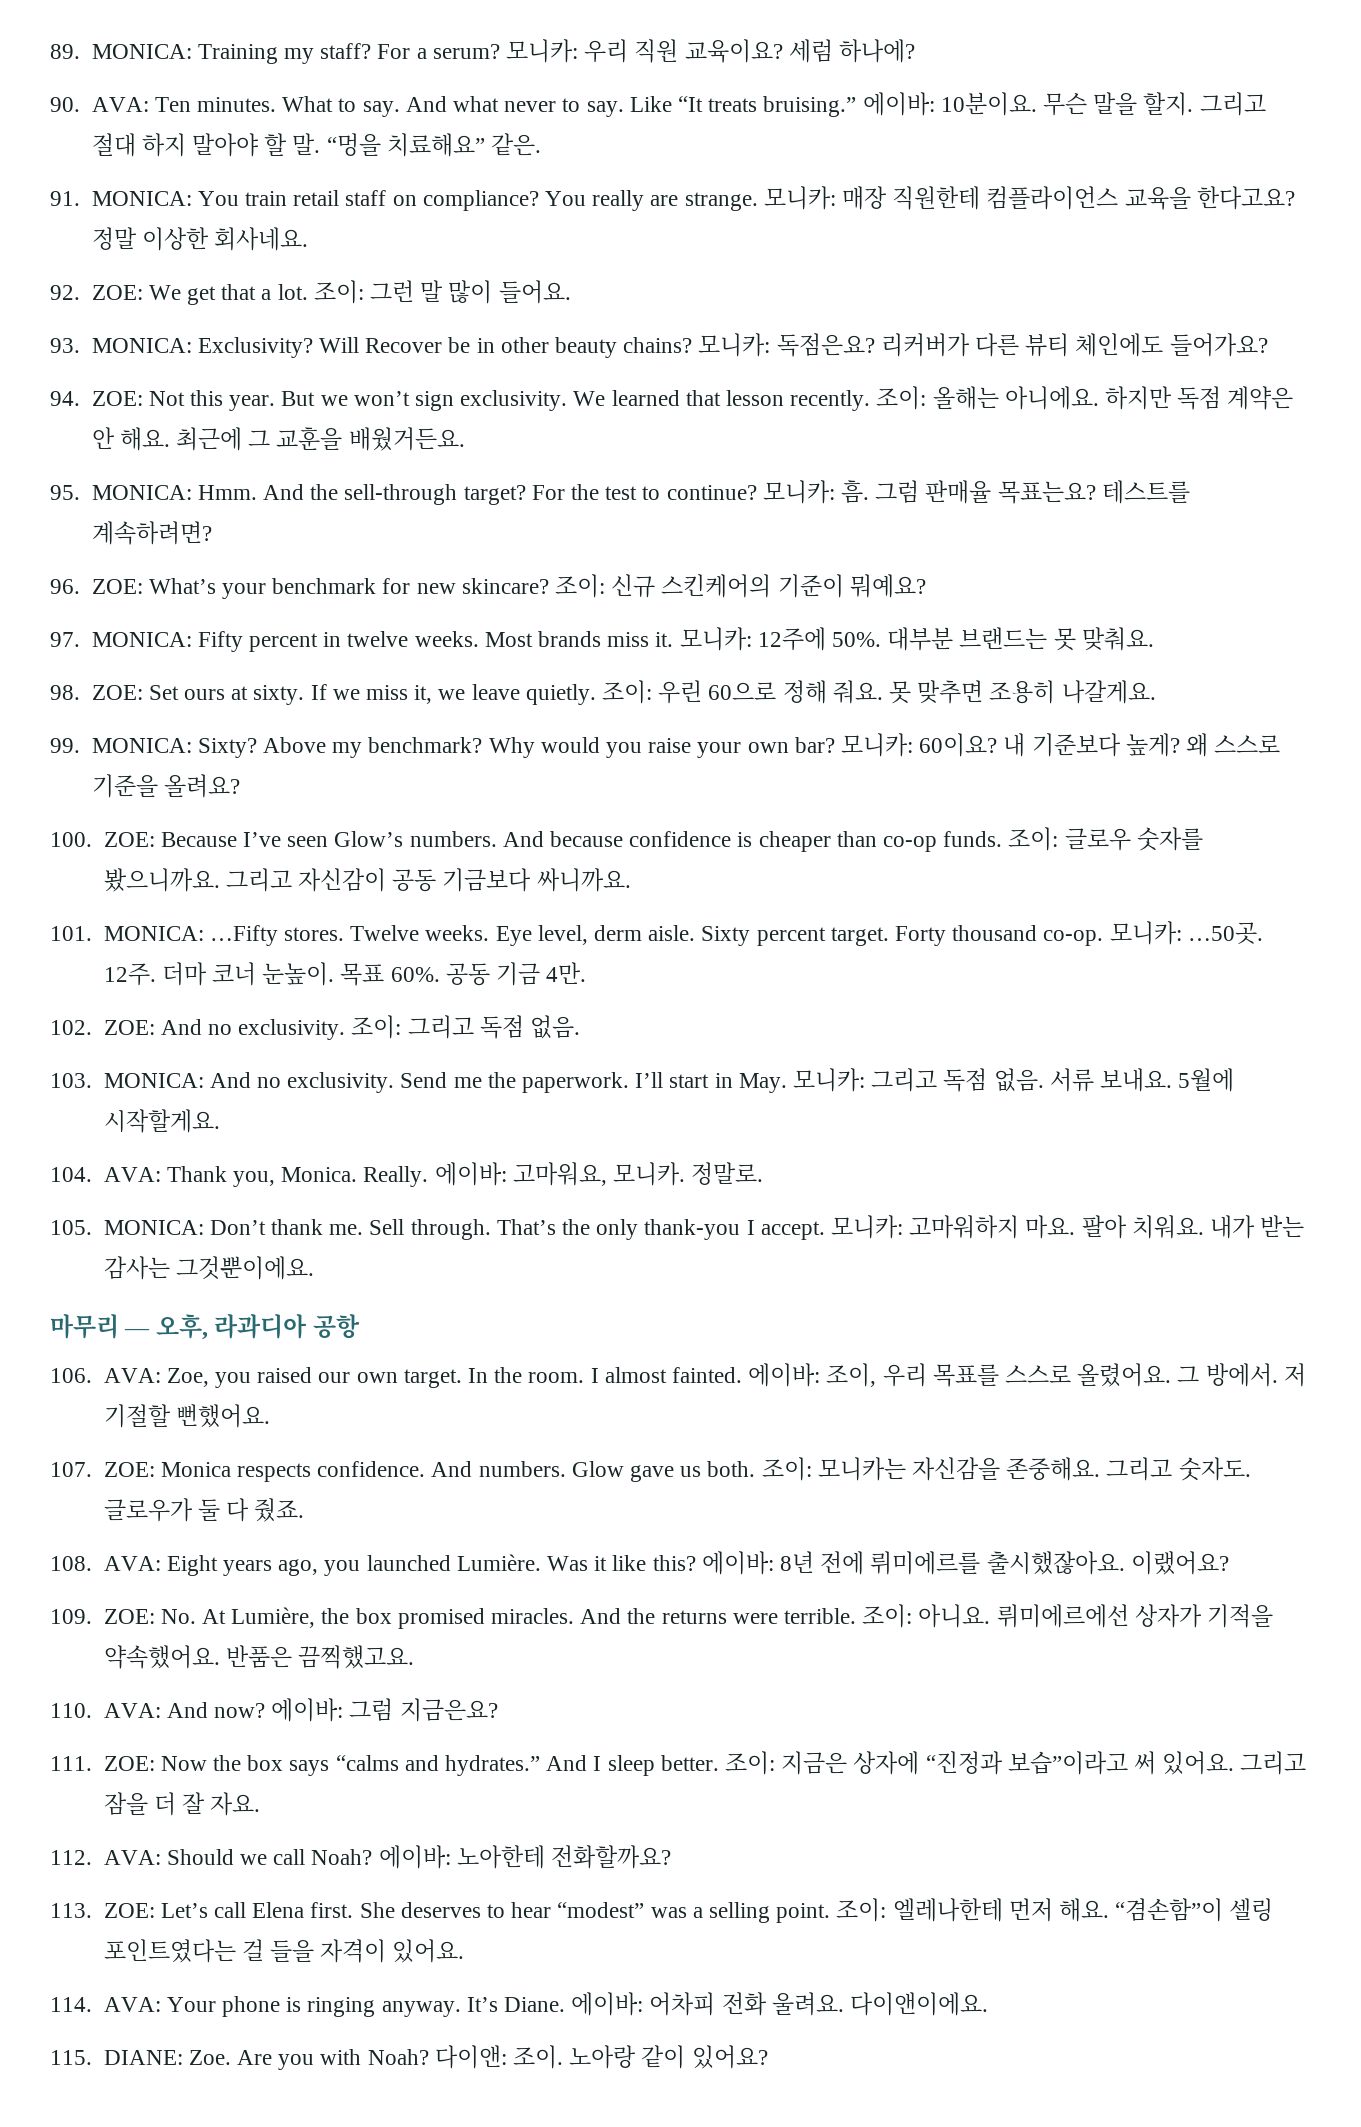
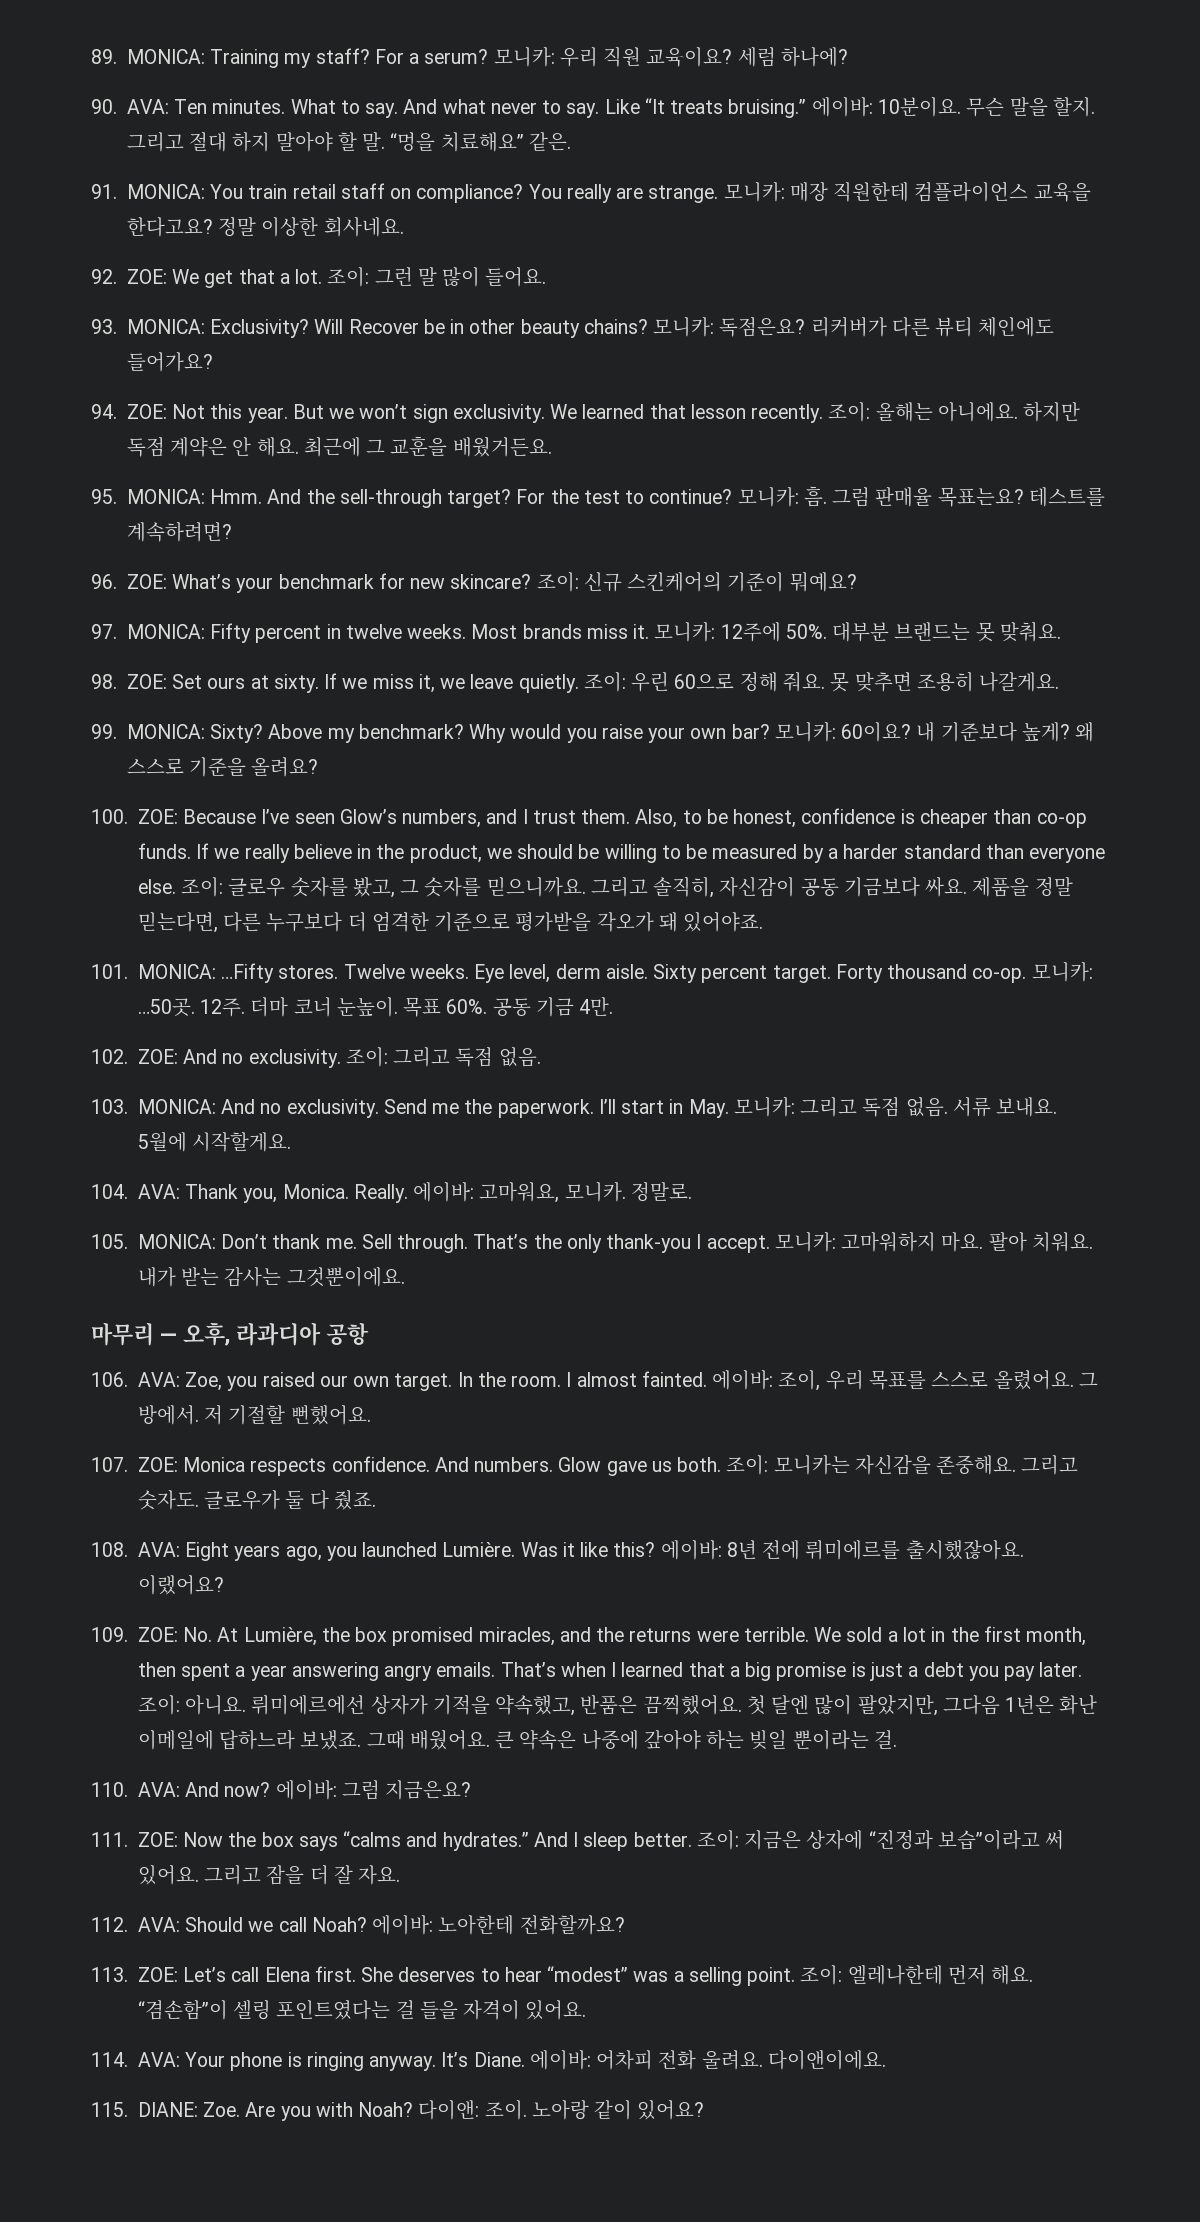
- 100. ZOE: Because I’ve seen Glow’s numbers. And because confidence is cheaper than co-op funds.
+ 100. ZOE: Because I’ve seen Glow’s numbers, and I trust them. Also, to be honest, confidence is cheaper than co-op funds.
- 조이: 글로우 숫자를 봤으니까요. 그리고 자신감이 공동 기금보다 싸니까요.
+ If we really believe in the product, we should be willing to be measured by a harder standard than everyone else. 조이: 글로우 숫자를 봤고, 그 숫자를 믿으니까요. 그리고 솔직히, 자신감이 공동 기금보다 싸요. 제품을 정말 믿는다면, 다른 누구보다 더 엄격한 기준으로 평가받을 각오가 돼 있어야죠.
- 109. ZOE: No. At Lumière, the box promised miracles. And the returns were terrible.
+ 109. ZOE: No. At Lumière, the box promised miracles, and the returns were terrible.
+ We sold a lot in the first month, then spent a year answering angry emails. That’s when I learned that a big promise is just a debt you pay later.
- 뤼미에르에선 상자가 기적을 약속했어요. 반품은 끔찍했고요.
+ 뤼미에르에선 상자가 기적을 약속했고, 반품은 끔찍했어요. 첫 달엔 많이 팔았지만, 그다음 1년은 화난 이메일에 답하느라 보냈죠. 그때 배웠어요. 큰 약속은 나중에 갚아야 하는 빚일 뿐이라는 걸.

